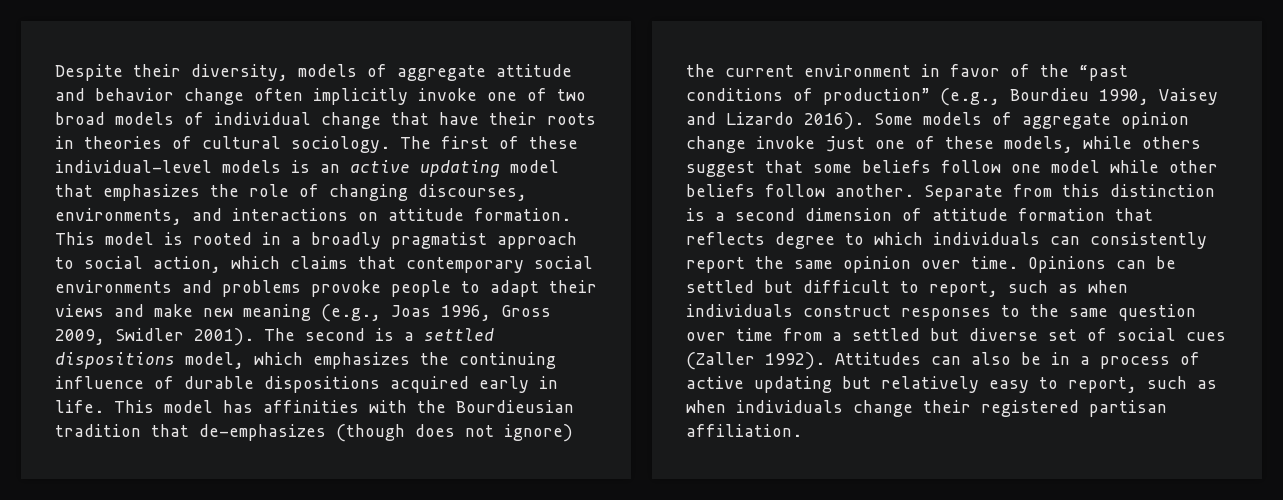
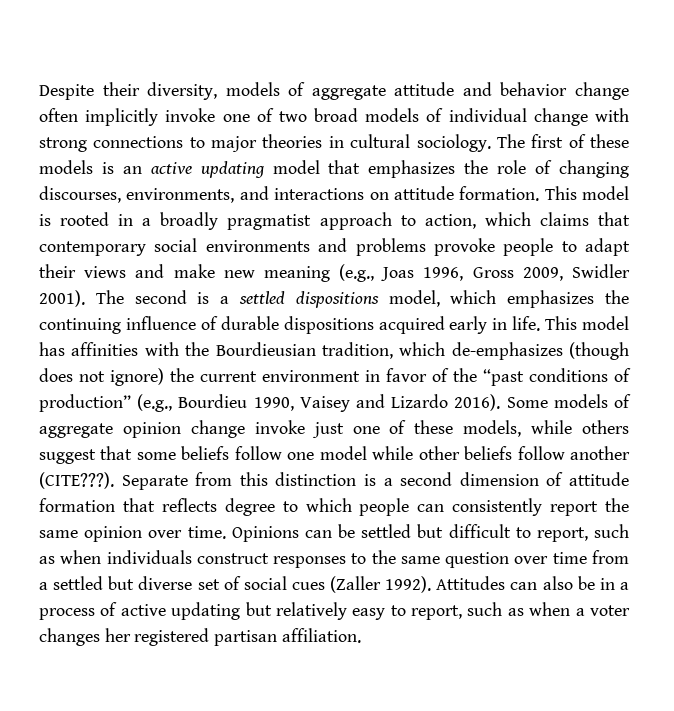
- Despite their diversity, models of aggregate attitude and behavior change often implicitly invoke one of two broad models of individual change that have their roots in theories of cultural sociology.
+ Despite their diversity, models of aggregate attitude and behavior change often implicitly invoke one of two broad models of individual change with strong connections to major theories in cultural sociology.
- The first of these individual-level models is an active updating model that emphasizes the role of changing discourses, environments, and interactions on attitude formation.
+ The first of these models is an active updating model that emphasizes the role of changing discourses, environments, and interactions on attitude formation.
- This model is rooted in a broadly pragmatist approach to social action, which claims that contemporary social environments and problems provoke people to adapt their views and make new meaning (e.g., Joas 1996, Gross 2009, Swidler 2001).
+ This model is rooted in a broadly pragmatist approach to action, which claims that contemporary social environments and problems provoke people to adapt their views and make new meaning (e.g., Joas 1996, Gross 2009, Swidler 2001).
- This model has affinities with the Bourdieusian tradition that de-emphasizes (though does not ignore) the current environment in favor of the “past conditions of production” (e.g., Bourdieu 1990, Vaisey and Lizardo 2016).
+ This model has affinities with the Bourdieusian tradition, which de-emphasizes (though does not ignore) the current environment in favor of the “past conditions of production” (e.g., Bourdieu 1990, Vaisey and Lizardo 2016).
- Some models of aggregate opinion change invoke just one of these models, while others suggest that some beliefs follow one model while other beliefs follow another.
+ Some models of aggregate opinion change invoke just one of these models, while others suggest that some beliefs follow one model while other beliefs follow another (CITE???).
- Separate from this distinction is a second dimension of attitude formation that reflects degree to which individuals can consistently report the same opinion over time.
+ Separate from this distinction is a second dimension of attitude formation that reflects degree to which people can consistently report the same opinion over time.
- Attitudes can also be in a process of active updating but relatively easy to report, such as when individuals change their registered partisan affiliation.
+ Attitudes can also be in a process of active updating but relatively easy to report, such as when a voter changes her registered partisan affiliation.

